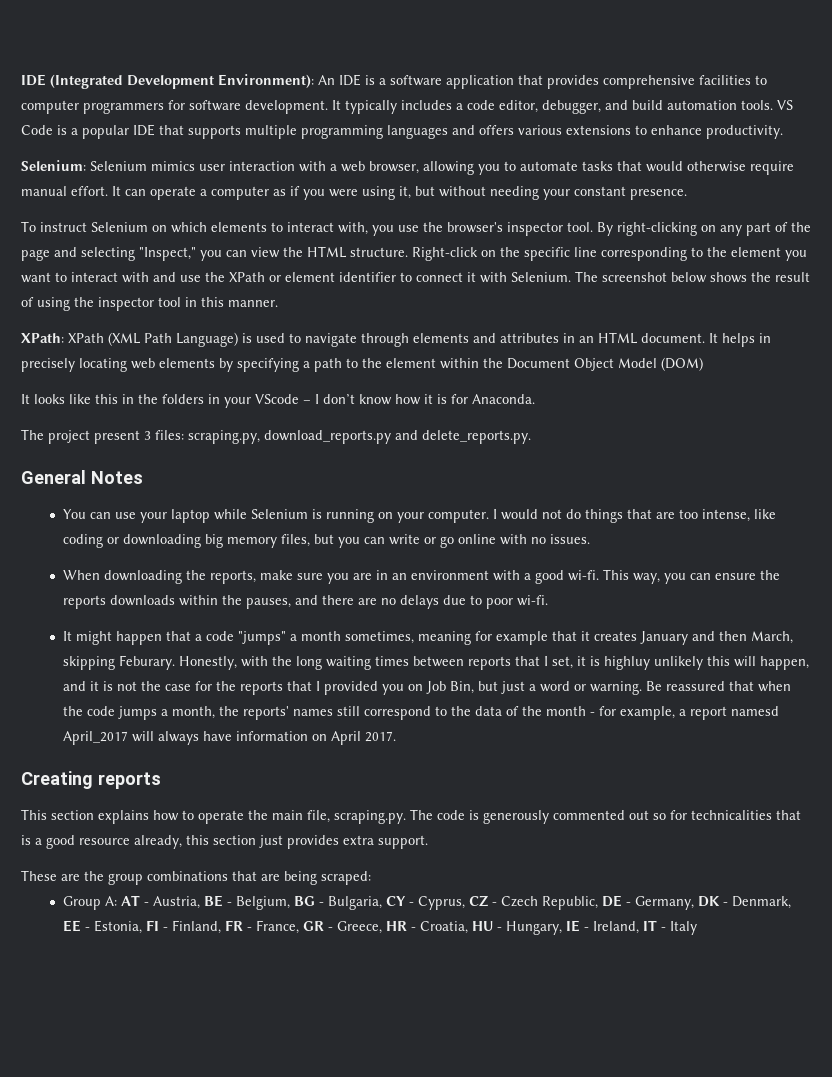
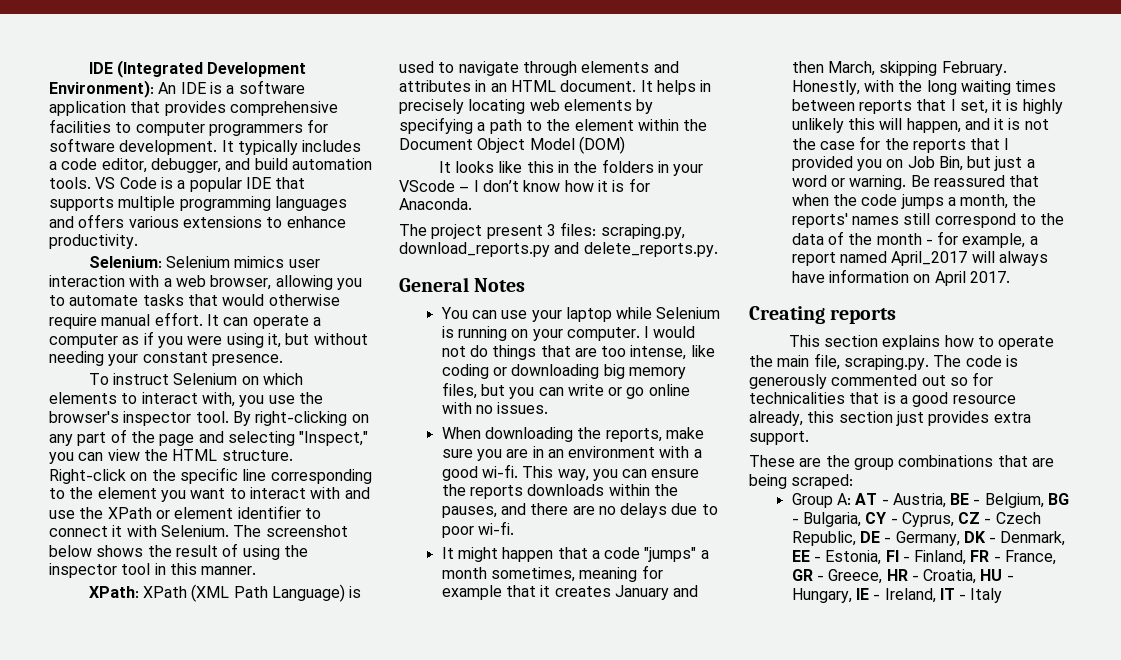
- It might happen that a code "jumps" a month sometimes, meaning for example that it creates January and then March, skipping Feburary.
+ It might happen that a code "jumps" a month sometimes, meaning for example that it creates January and then March, skipping February.
- Honestly, with the long waiting times between reports that I set, it is highluy unlikely this will happen, and it is not the case for the reports that I provided you on Job Bin, but just a word or warning.
+ Honestly, with the long waiting times between reports that I set, it is highly unlikely this will happen, and it is not the case for the reports that I provided you on Job Bin, but just a word or warning.
- Be reassured that when the code jumps a month, the reports' names still correspond to the data of the month - for example, a report namesd April_2017 will always have information on April 2017.
+ Be reassured that when the code jumps a month, the reports' names still correspond to the data of the month - for example, a report named April_2017 will always have information on April 2017.

